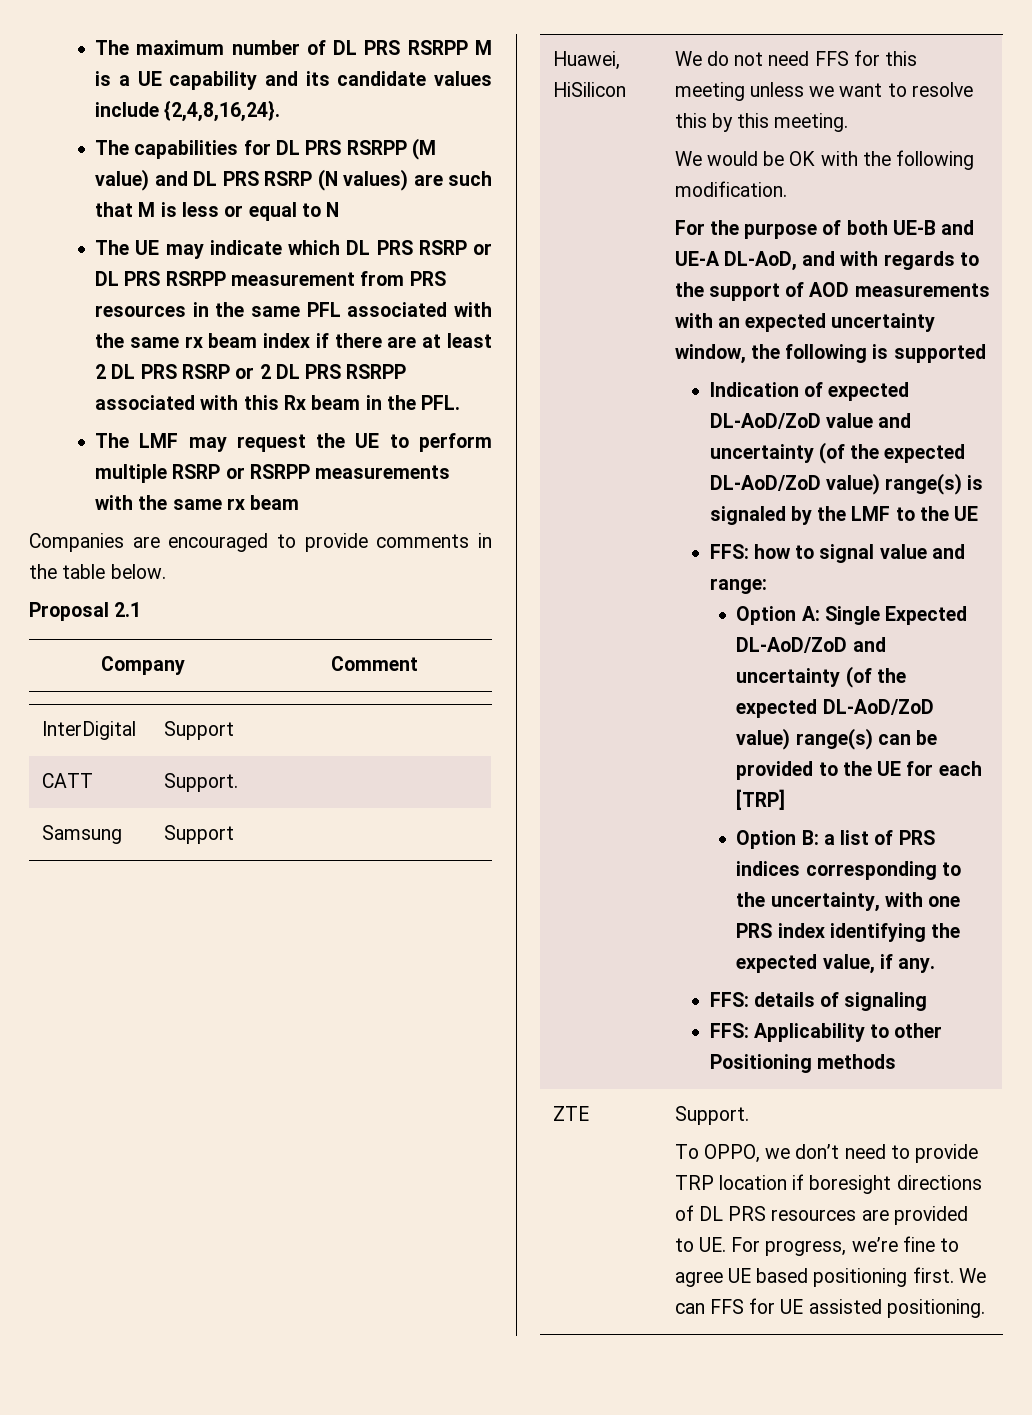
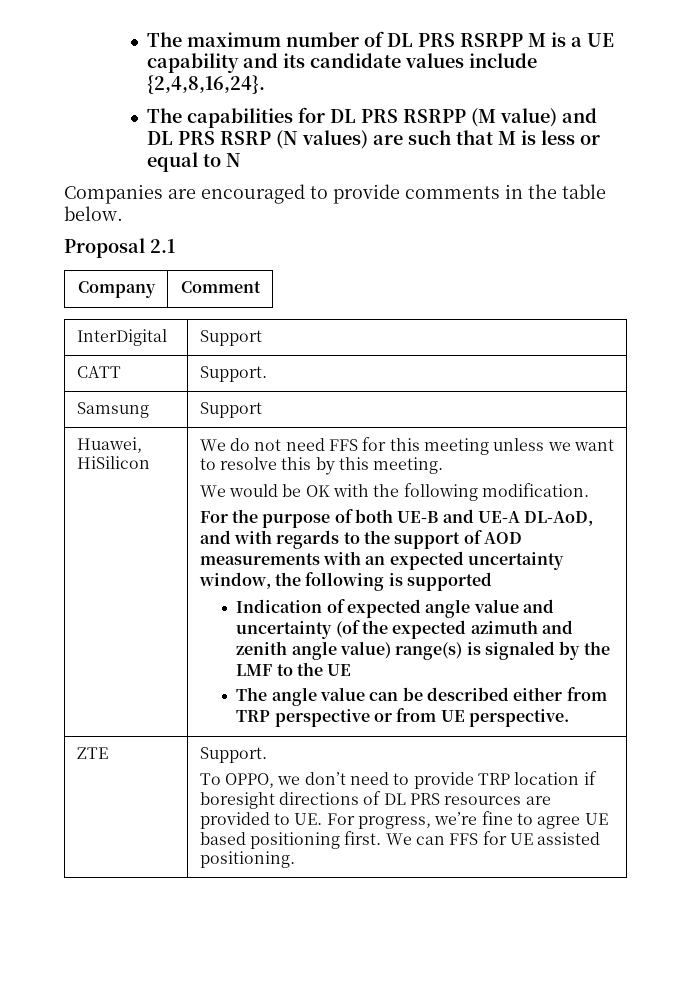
- The UE may indicate which DL PRS RSRP or DL PRS RSRPP measurement from PRS resources in the same PFL associated with the same rx beam index if there are at least 2 DL PRS RSRP or 2 DL PRS RSRPP associated with this Rx beam in the PFL.
- The LMF may request the UE to perform multiple RSRP or RSRPP measurements with the same rx beam
- Indication of expected DL-AoD/ZoD value and uncertainty (of the expected DL-AoD/ZoD value) range(s) is signaled by the LMF to the UE
+ Indication of expected angle value and uncertainty (of the expected azimuth and zenith angle value) range(s) is signaled by the LMF to the UE
- FFS: how to signal value and range:
- Option A: Single Expected DL-AoD/ZoD and uncertainty (of the expected DL-AoD/ZoD value) range(s) can be provided to the UE for each [TRP]
- Option B: a list of PRS indices corresponding to the uncertainty, with one PRS index identifying the expected value, if any.
- FFS: details of signaling
- FFS: Applicability to other Positioning methods
+ The angle value can be described either from TRP perspective or from UE perspective.

